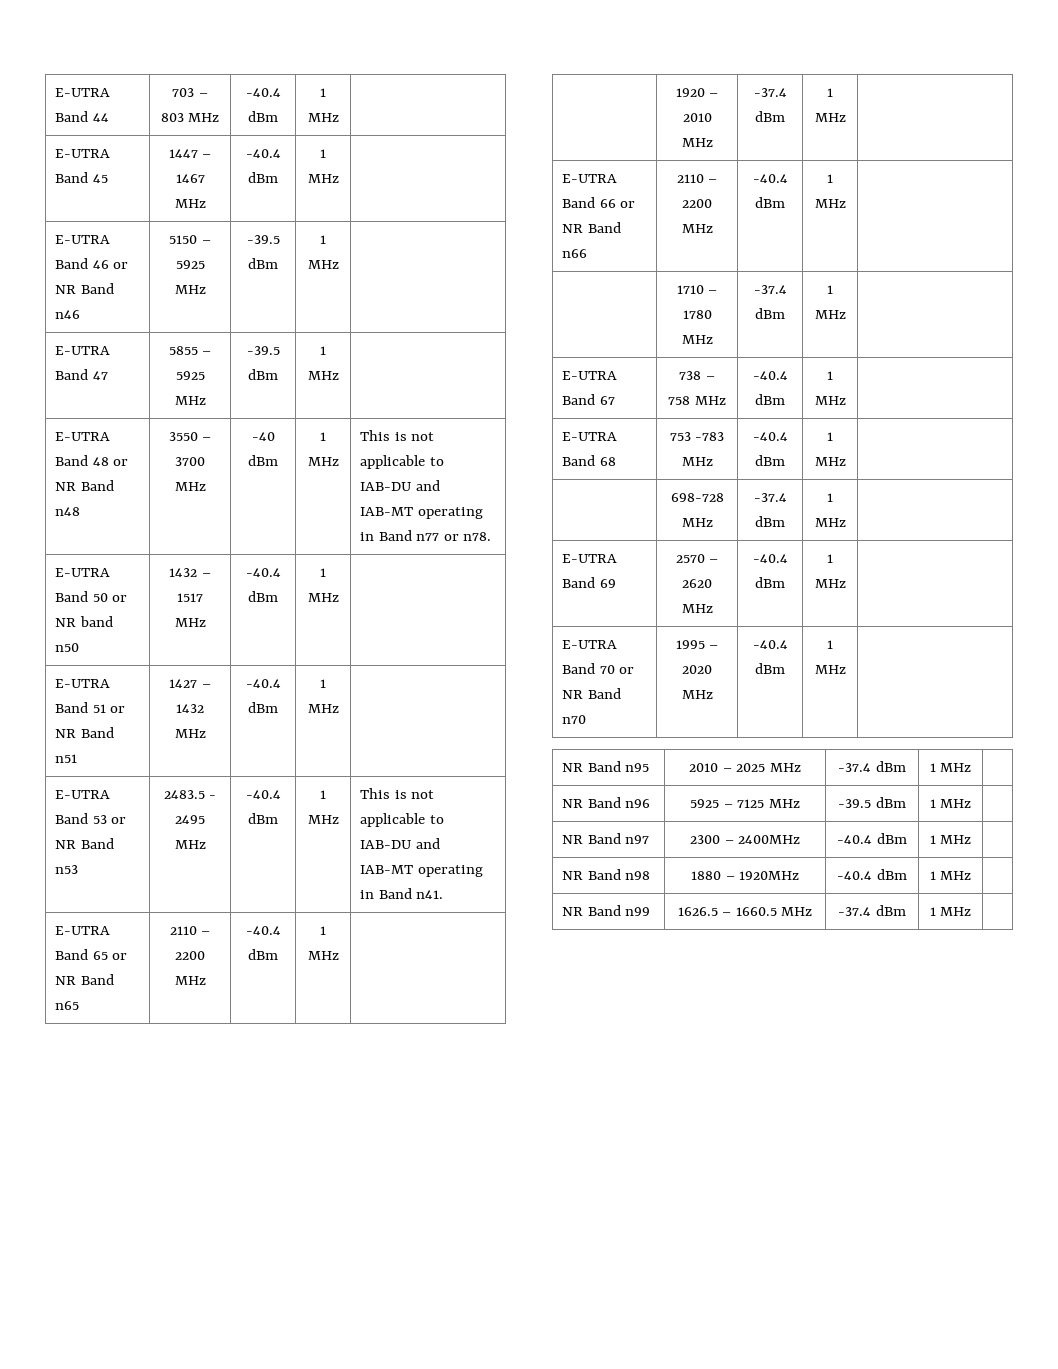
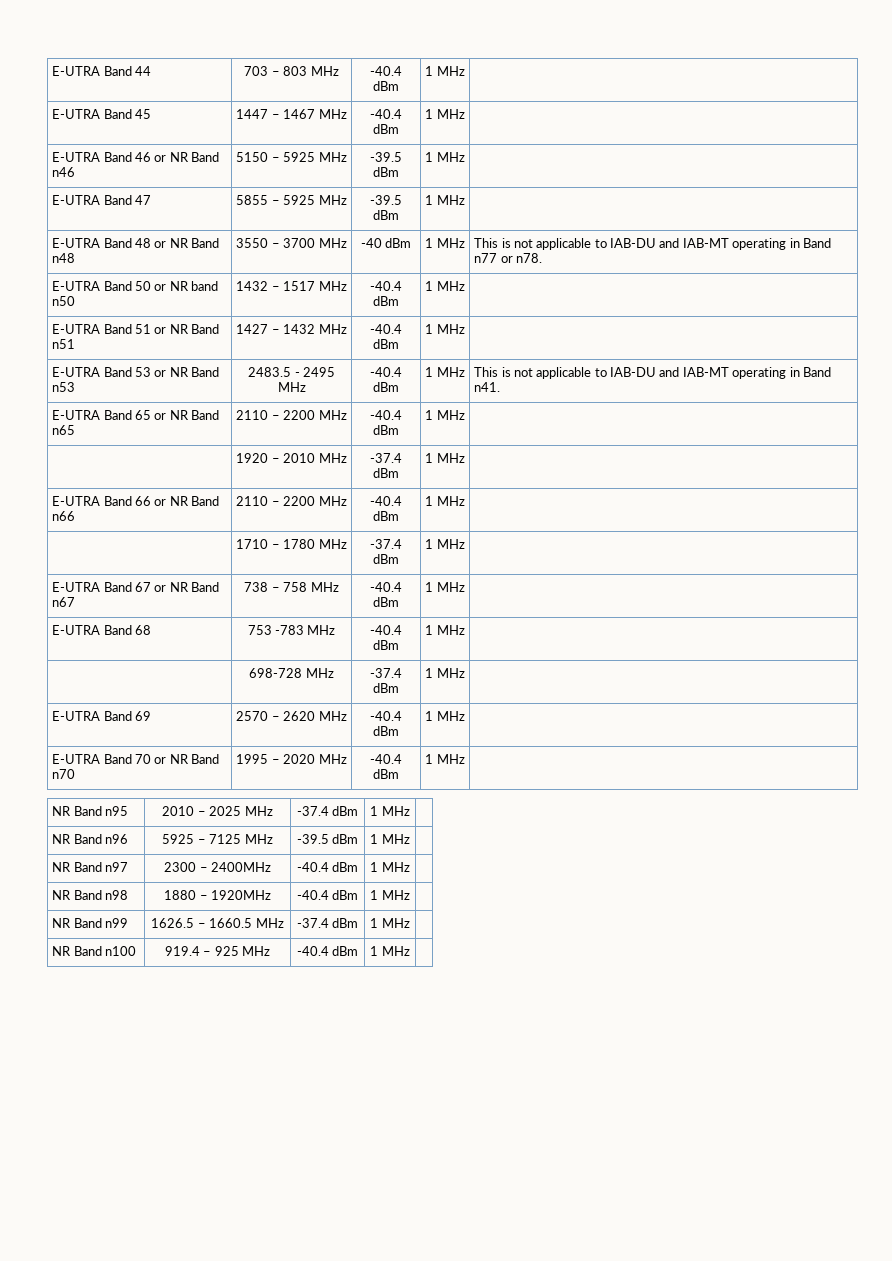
- E-UTRA Band 67 | 738 – 758 MHz | -40.4 dBm | 1 MHz |
+ E-UTRA Band 67 or NR Band n67 | 738 – 758 MHz | -40.4 dBm | 1 MHz |
+ NR Band n100 | 919.4 – 925 MHz | -40.4 dBm | 1 MHz |

